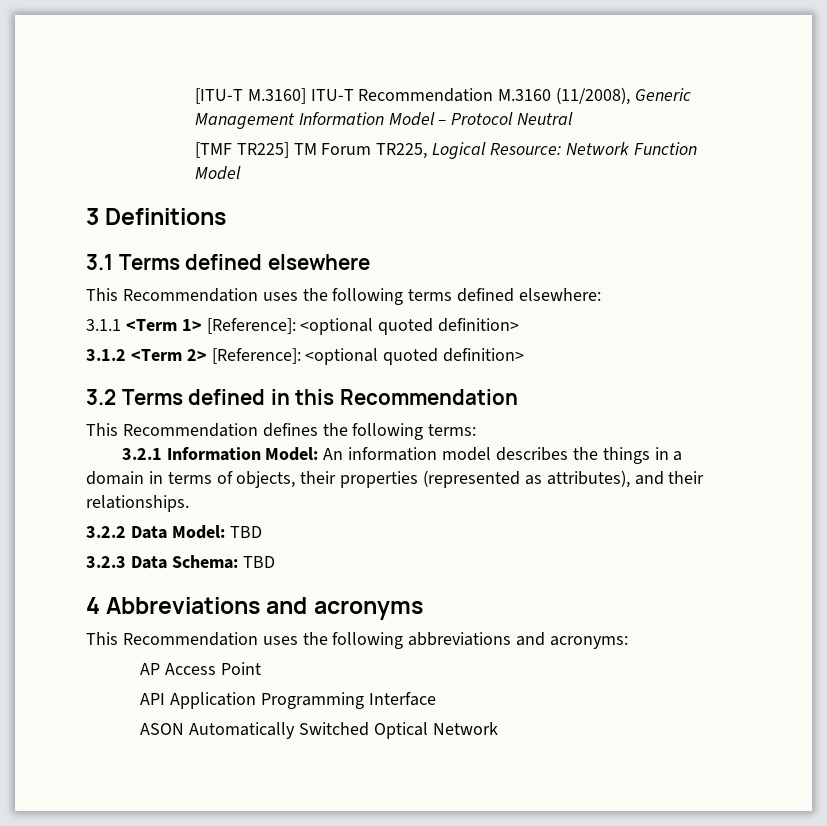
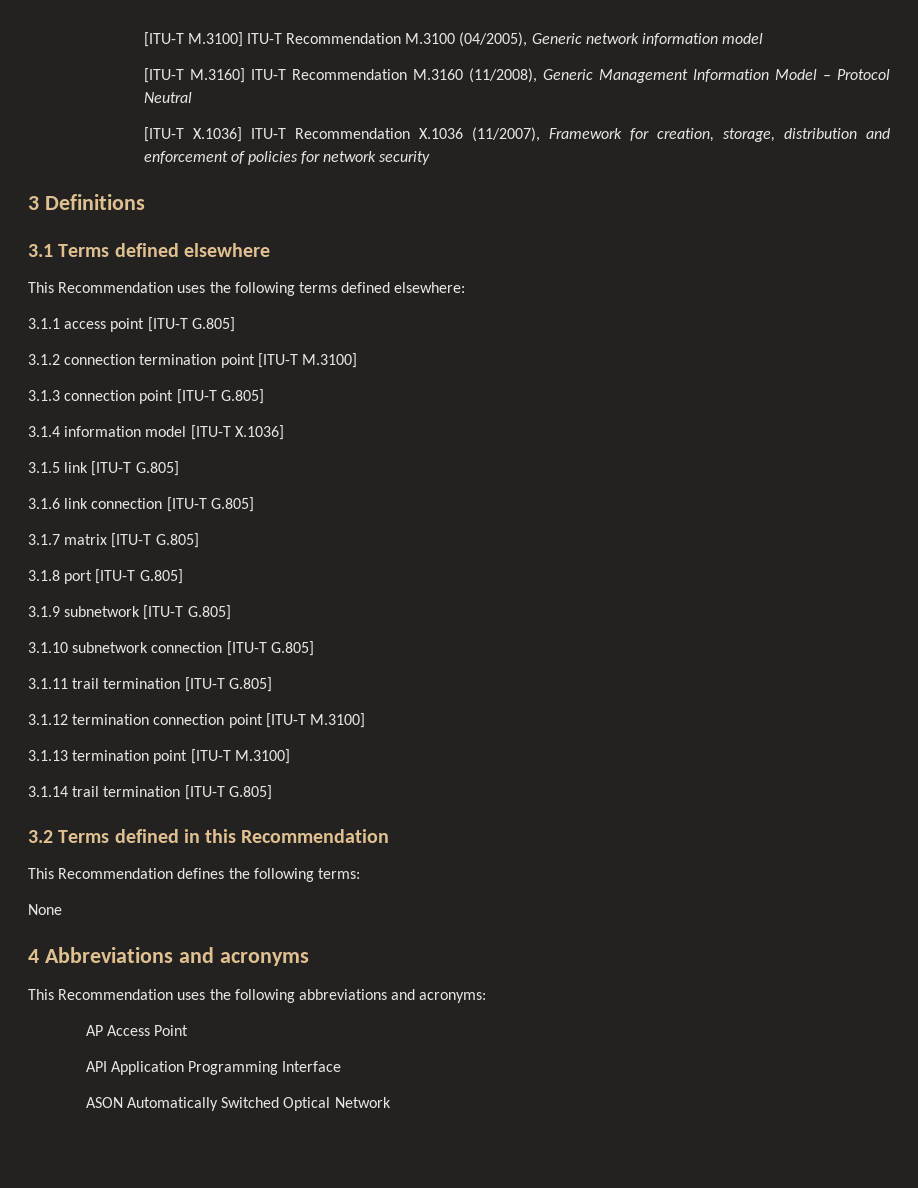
+ [ITU-T M.3100] ITU-T Recommendation M.3100 (04/2005), Generic network information model
- [TMF TR225] TM Forum TR225, Logical Resource: Network Function Model
+ [ITU-T X.1036] ITU-T Recommendation X.1036 (11/2007), Framework for creation, storage, distribution and enforcement of policies for network security
- 3.1.1 <Term 1> [Reference]: <optional quoted definition>
- 3.1.2 <Term 2> [Reference]: <optional quoted definition>
+ 3.1.1 access point [ITU-T G.805]
+ 3.1.2 connection termination point [ITU-T M.3100]
+ 3.1.3 connection point [ITU-T G.805]
+ 3.1.4 information model [ITU-T X.1036]
+ 3.1.5 link [ITU-T G.805]
+ 3.1.6 link connection [ITU-T G.805]
+ 3.1.7 matrix [ITU-T G.805]
+ 3.1.8 port [ITU-T G.805]
+ 3.1.9 subnetwork [ITU-T G.805]
+ 3.1.10 subnetwork connection [ITU-T G.805]
+ 3.1.11 trail termination [ITU-T G.805]
+ 3.1.12 termination connection point [ITU-T M.3100]
+ 3.1.13 termination point [ITU-T M.3100]
+ 3.1.14 trail termination [ITU-T G.805]
- 3.2.1 Information Model: An information model describes the things in a domain in terms of objects, their properties (represented as attributes), and their relationships.
- 3.2.2 Data Model: TBD
- 3.2.3 Data Schema: TBD
+ None

